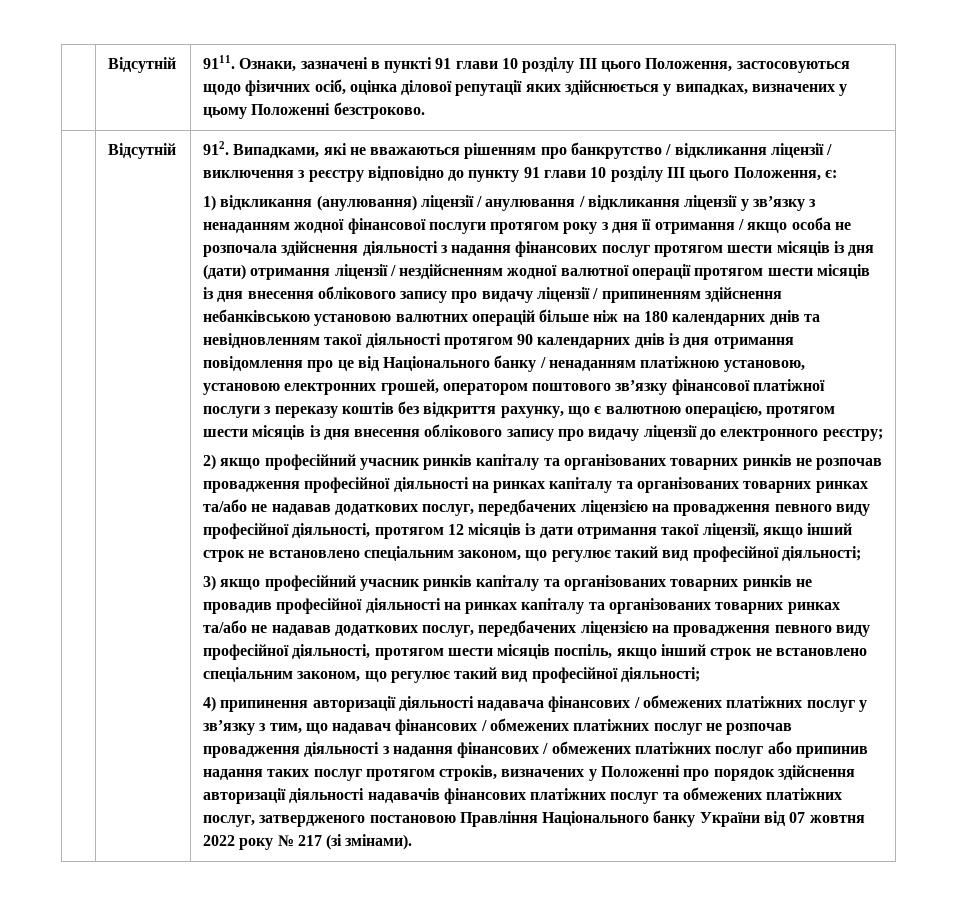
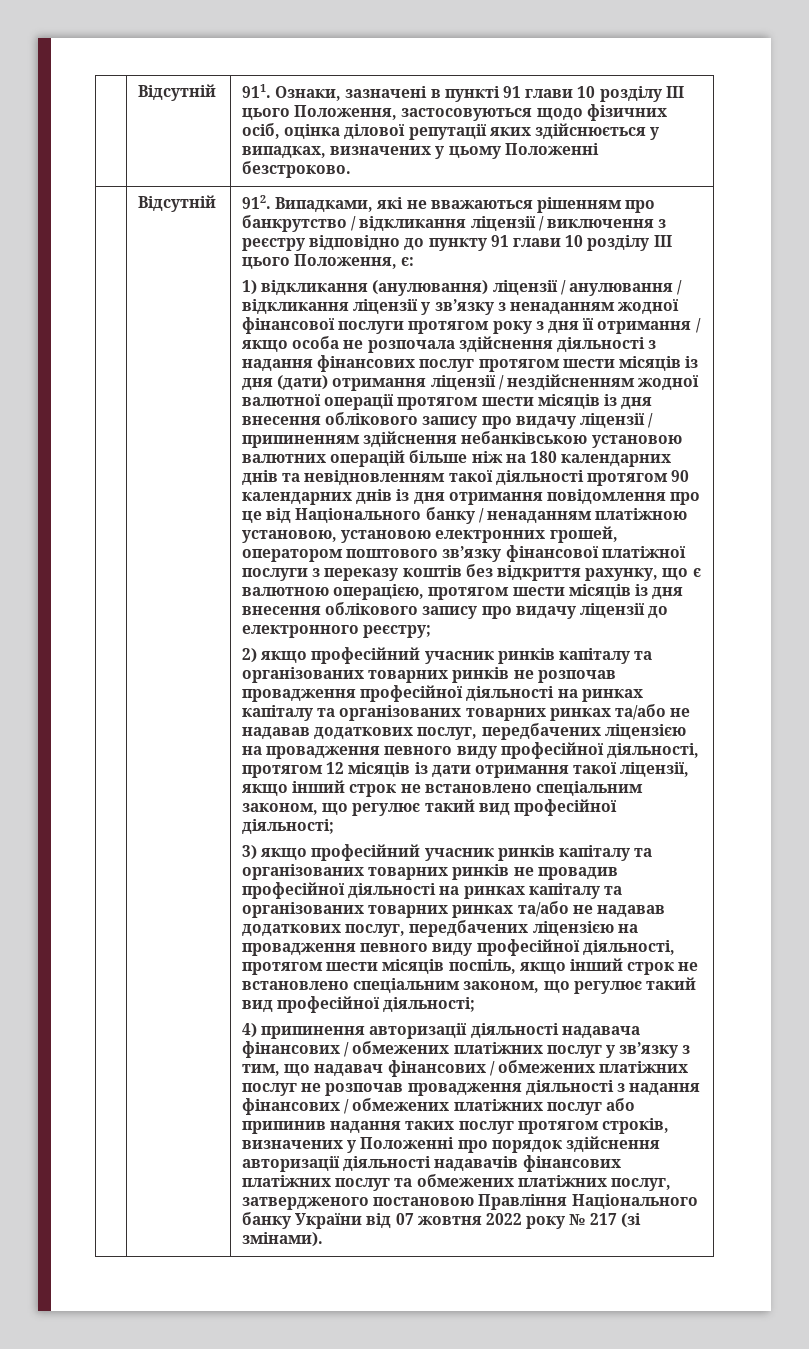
- | Відсутній | 9111. Ознаки, зазначені в пункті 91 глави 10 розділу IІІ цього Положення, застосовуються щодо фізичних осіб, оцінка ділової репутації яких здійснюється у випадках, визначених у цьому Положенні безстроково.
+ | Відсутній | 911. Ознаки, зазначені в пункті 91 глави 10 розділу IІІ цього Положення, застосовуються щодо фізичних осіб, оцінка ділової репутації яких здійснюється у випадках, визначених у цьому Положенні безстроково.

